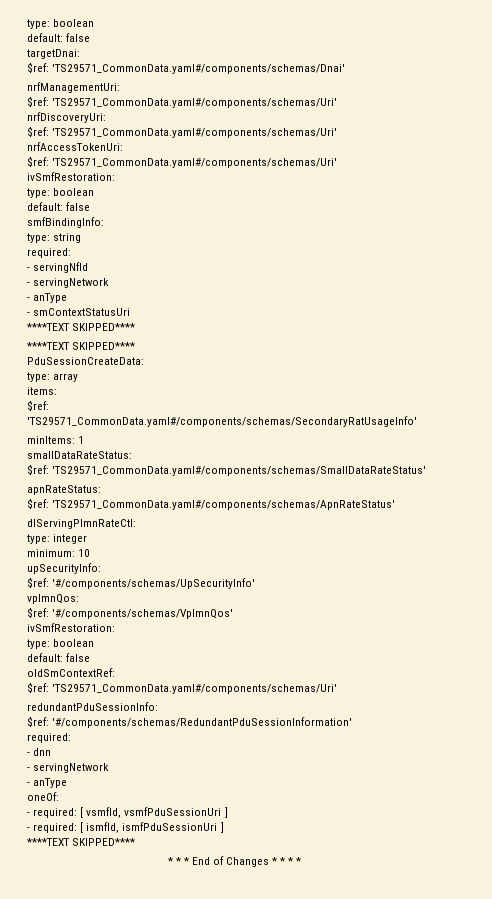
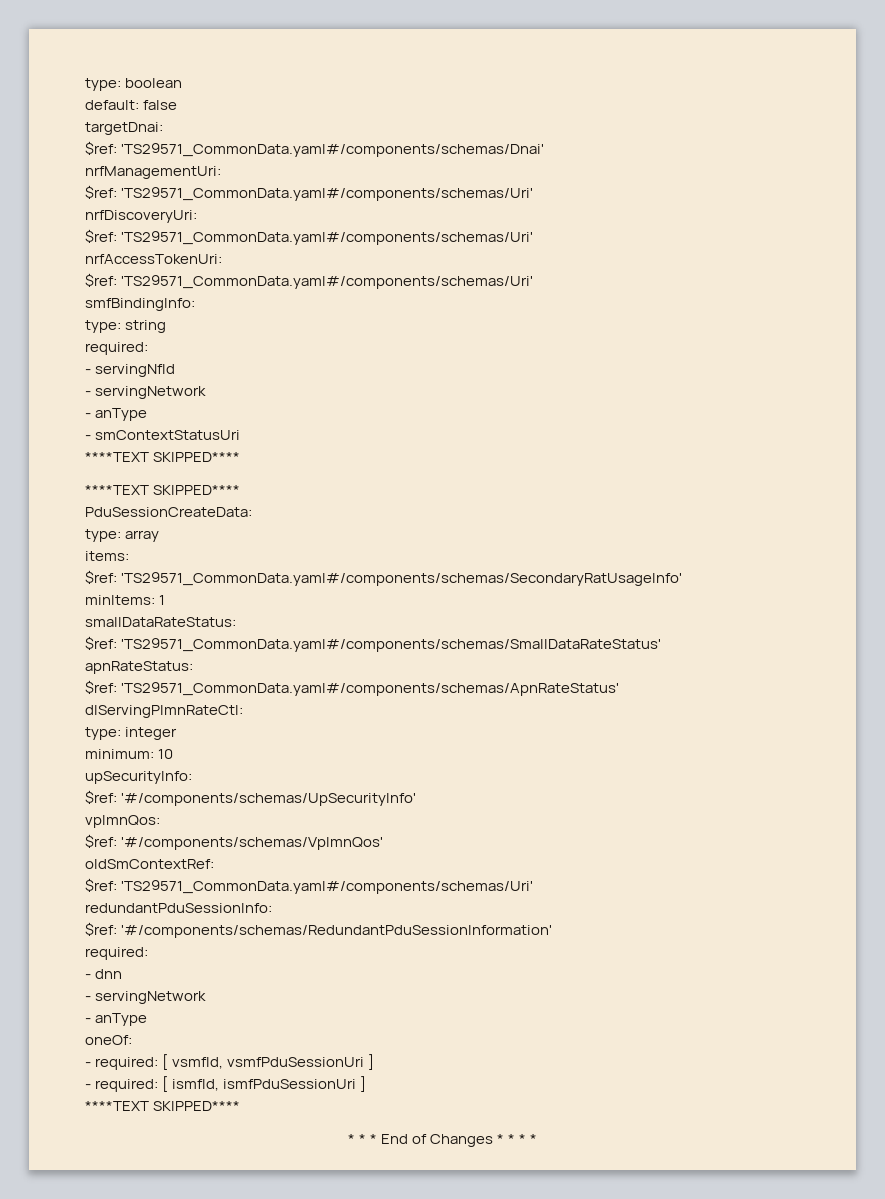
  nrfAccessTokenUri:
  $ref: 'TS29571_CommonData.yaml#/components/schemas/Uri'
- ivSmfRestoration:
- type: boolean
- default: false
  $ref: '#/components/schemas/VplmnQos'
- ivSmfRestoration:
- type: boolean
- default: false

